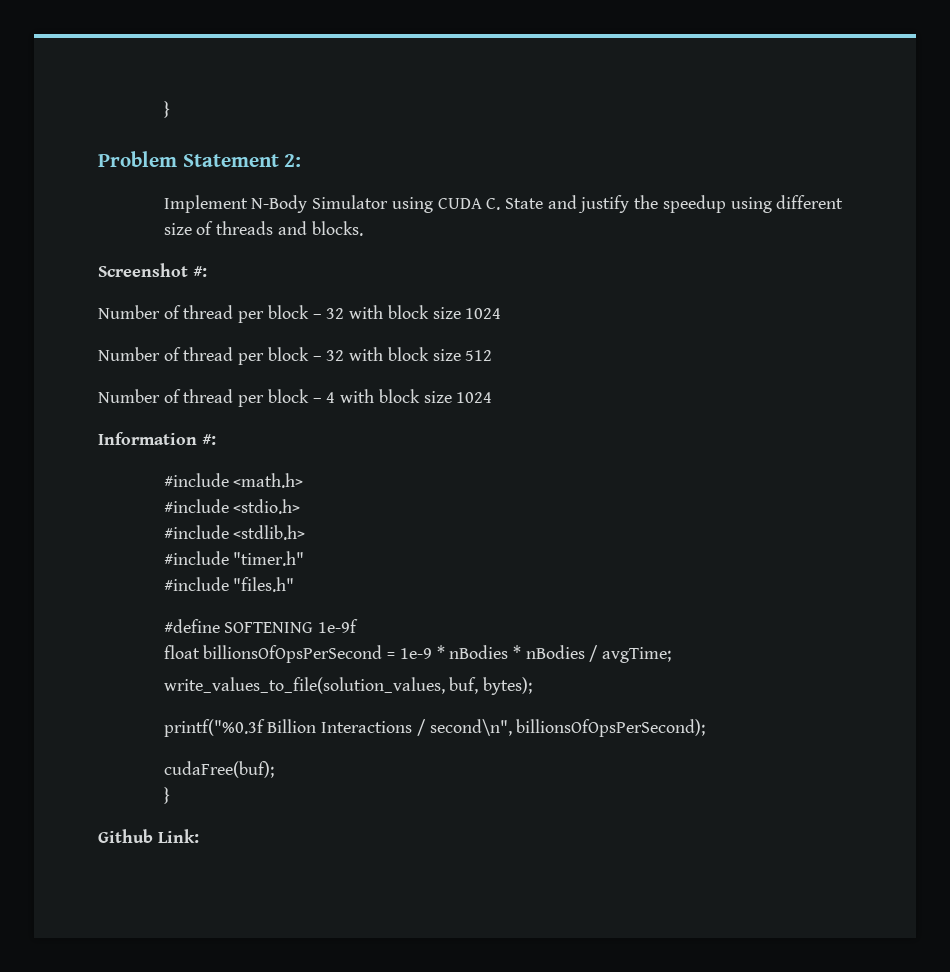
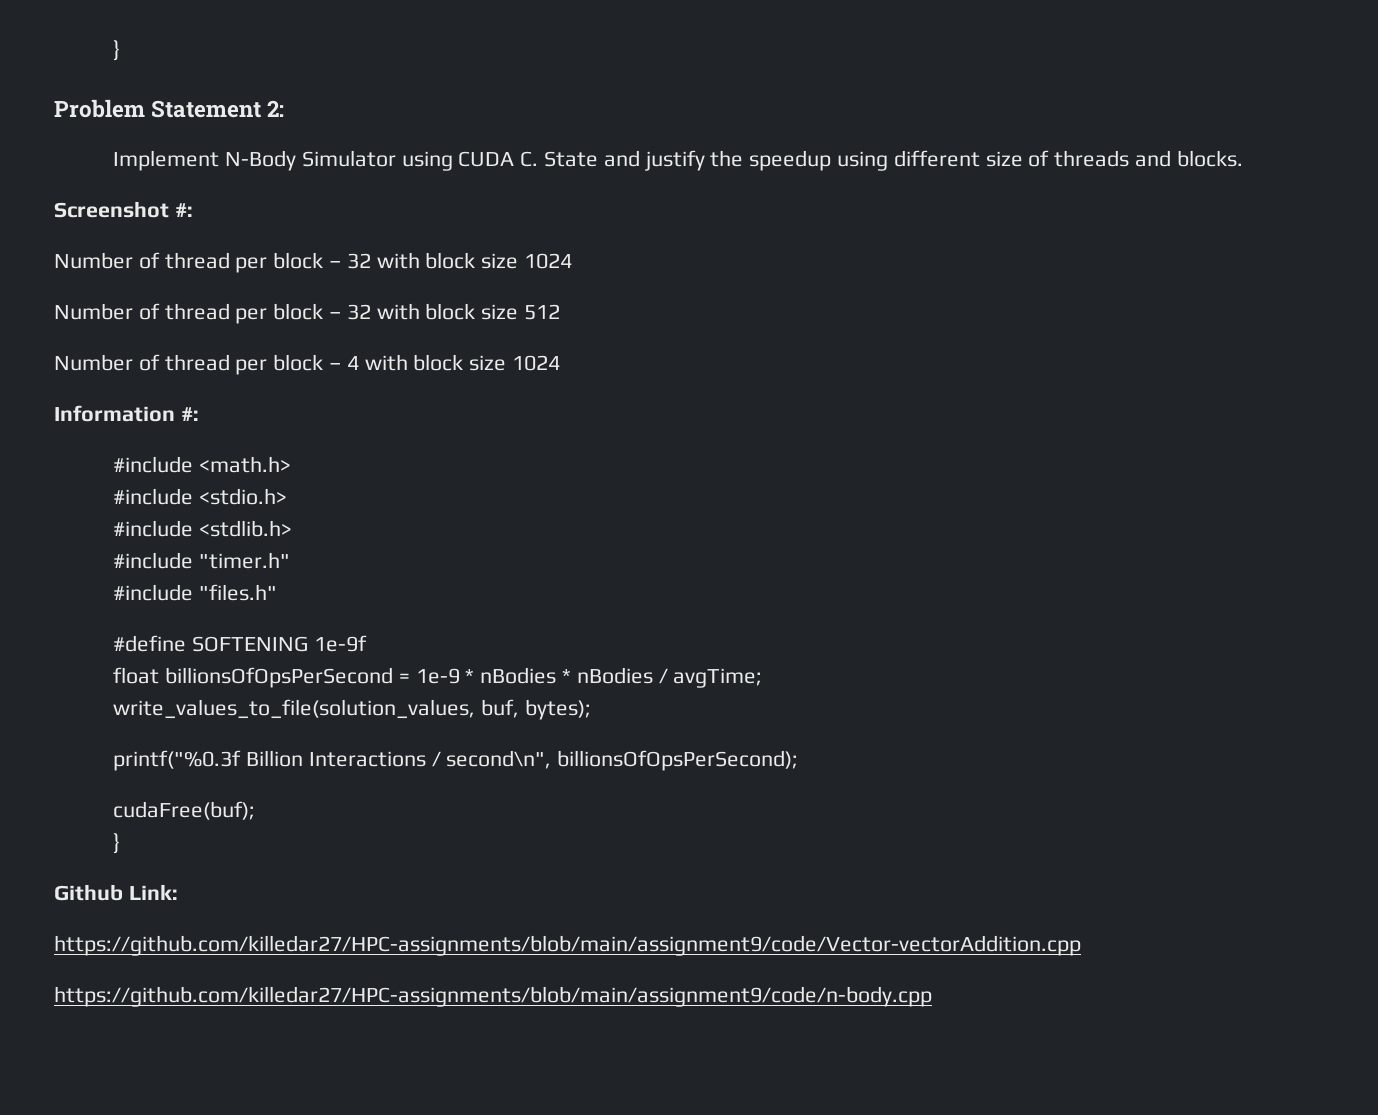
+ https://github.com/killedar27/HPC-assignments/blob/main/assignment9/code/Vector-vectorAddition.cpp
+ https://github.com/killedar27/HPC-assignments/blob/main/assignment9/code/n-body.cpp

